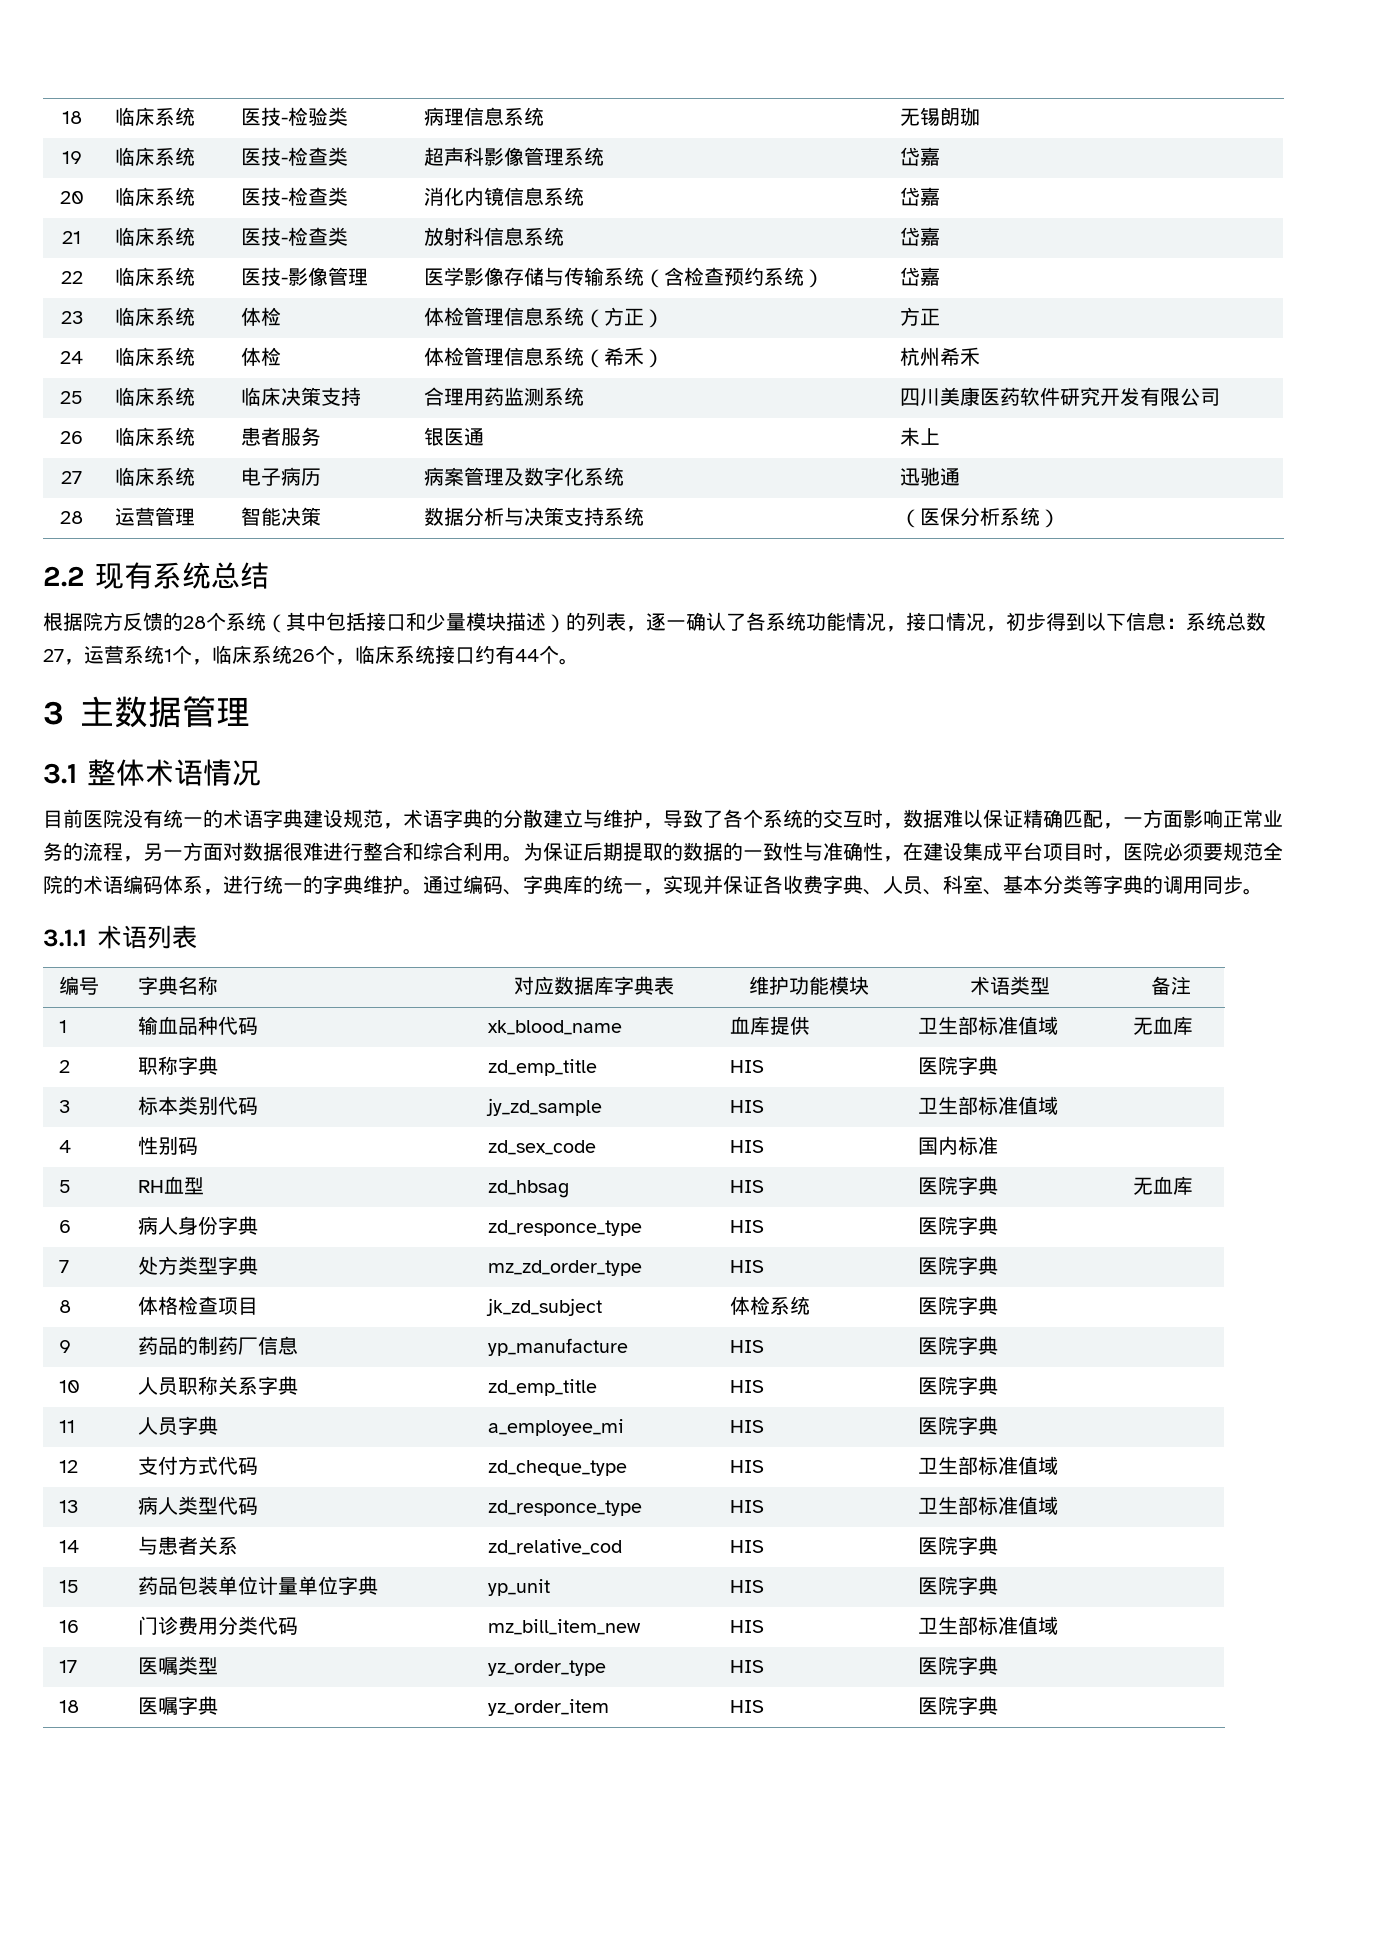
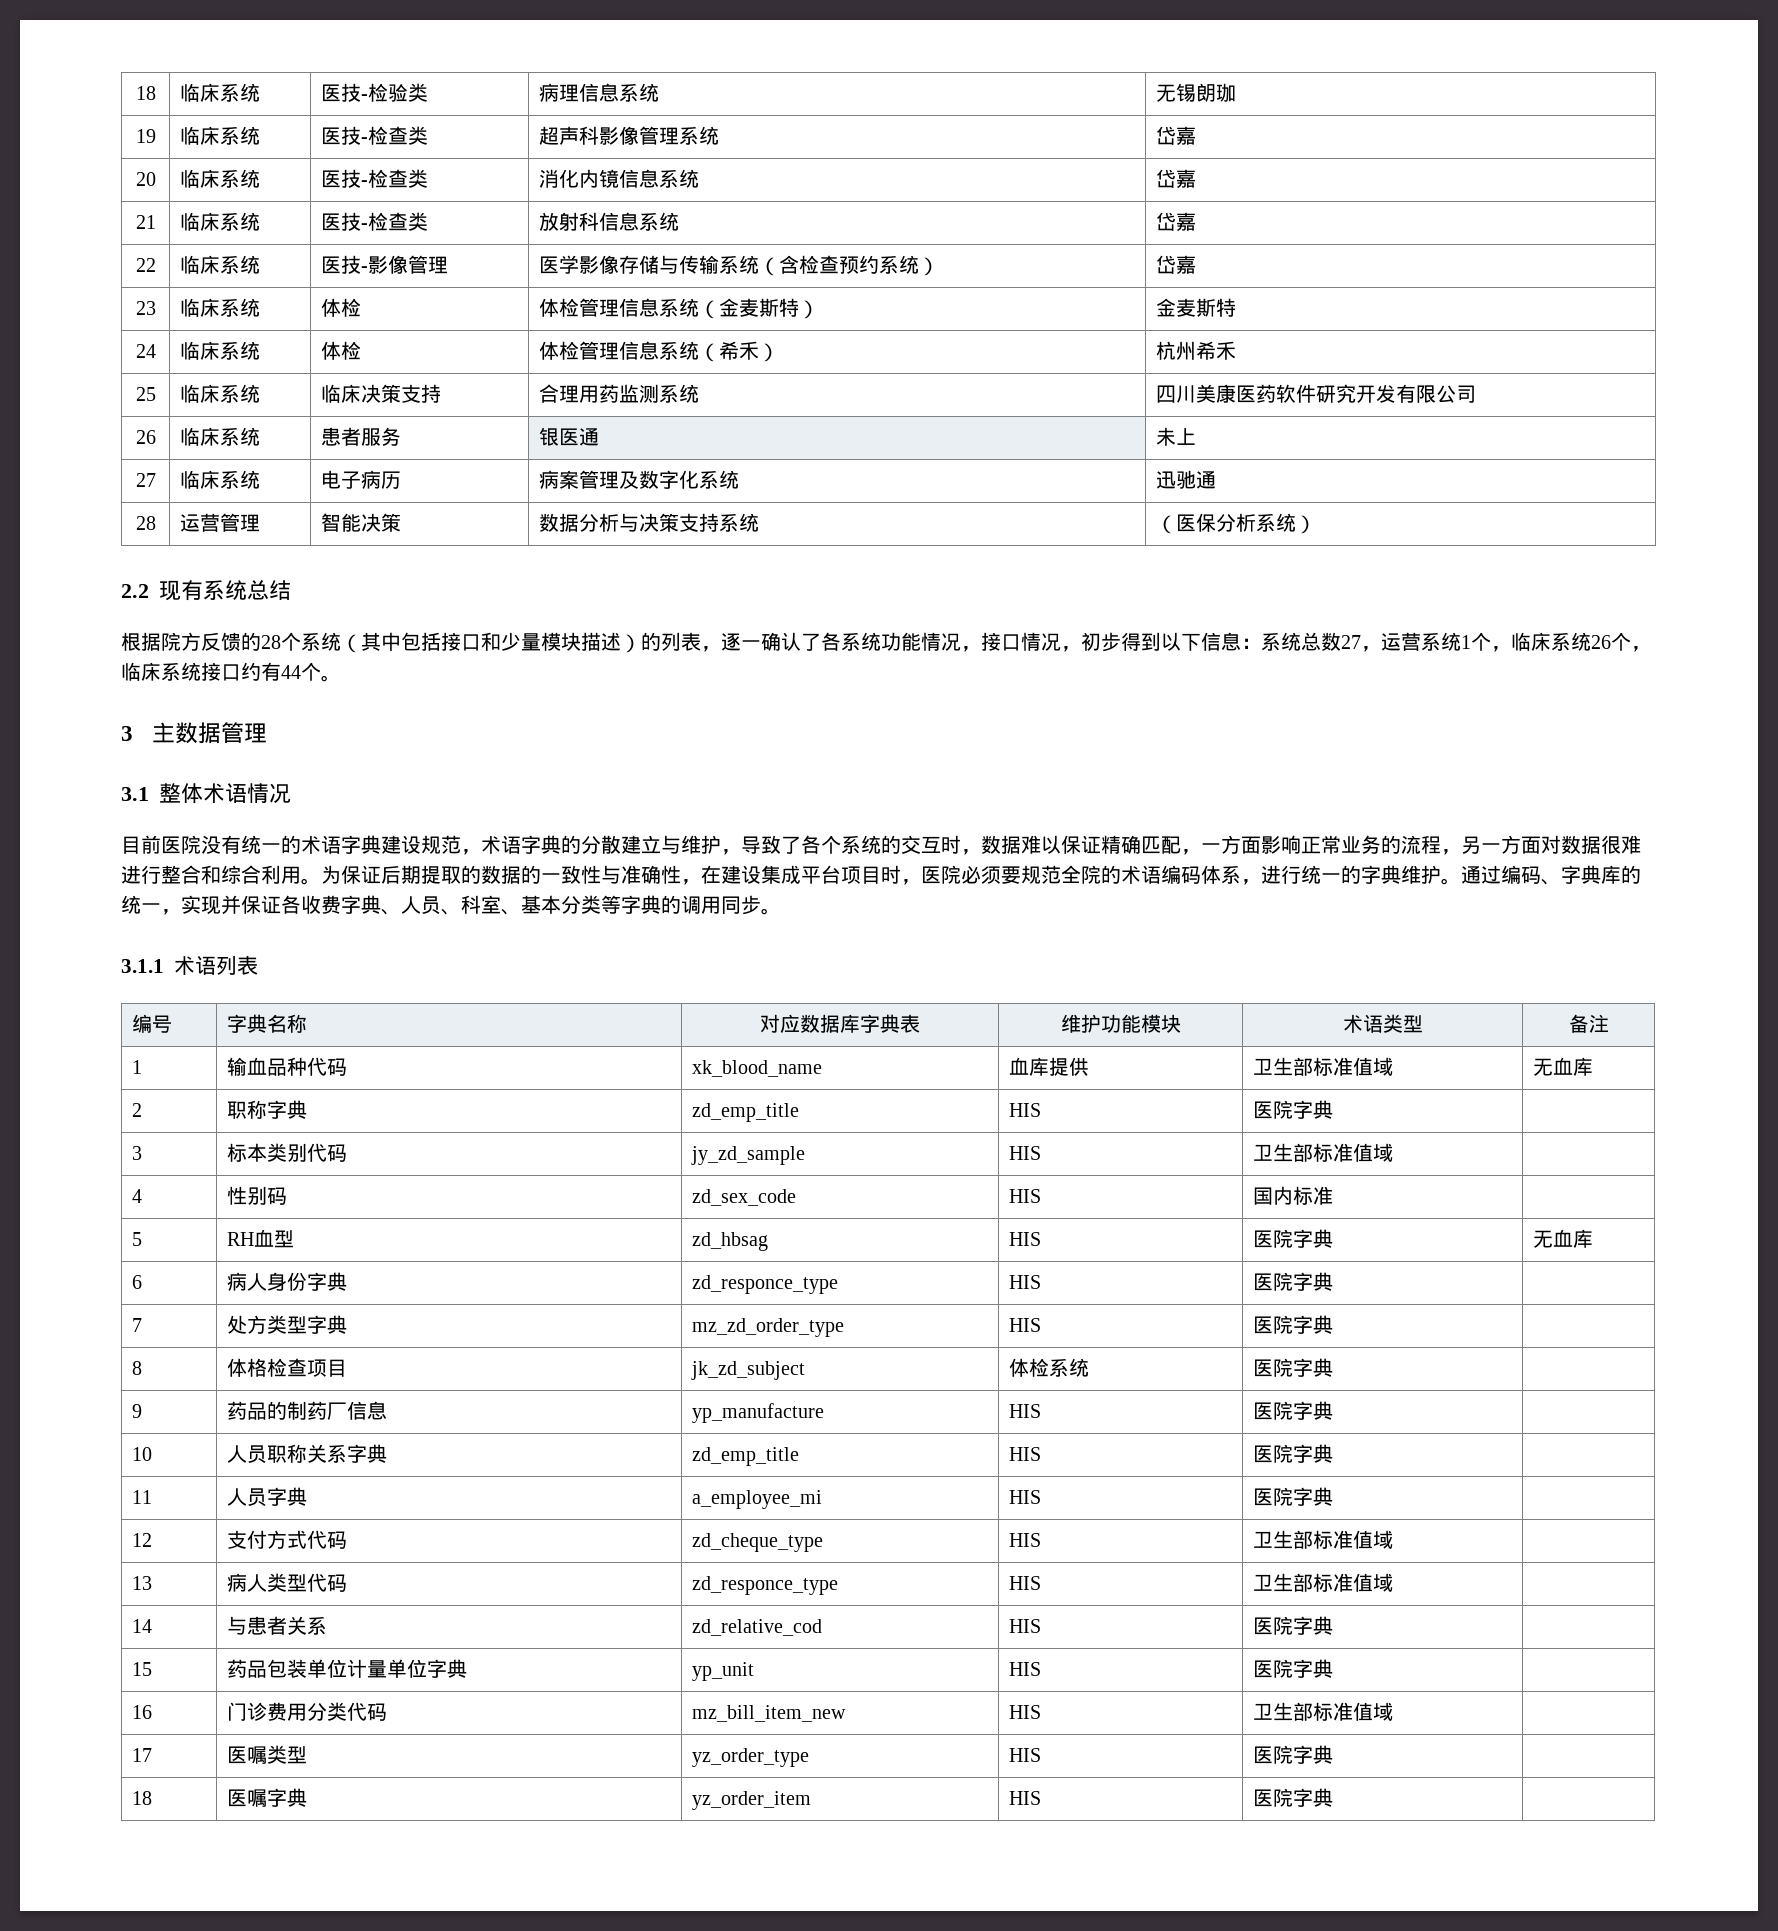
- 23 | 临床系统 | 体检 | 体检管理信息系统（方正） | 方正
+ 23 | 临床系统 | 体检 | 体检管理信息系统（金麦斯特） | 金麦斯特

